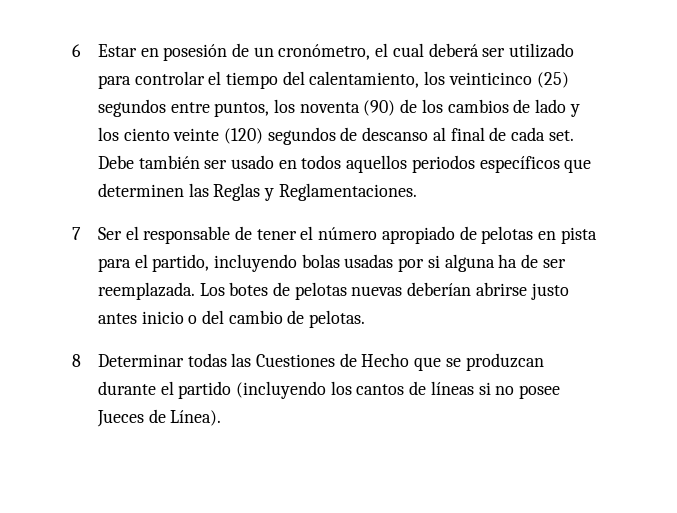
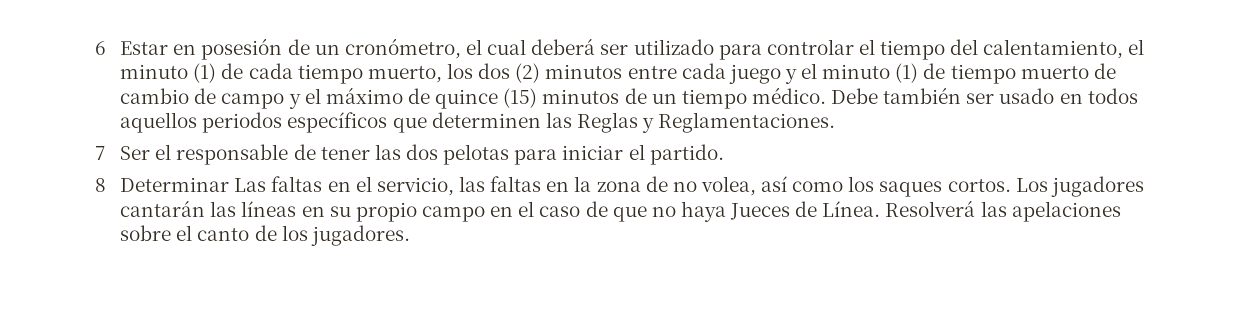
- 6 Estar en posesión de un cronómetro, el cual deberá ser utilizado para controlar el tiempo del calentamiento, los veinticinco (25) segundos entre puntos, los noventa (90) de los cambios de lado y los ciento veinte (120) segundos de descanso al final de cada set.
+ 6 Estar en posesión de un cronómetro, el cual deberá ser utilizado para controlar el tiempo del calentamiento, el minuto (1) de cada tiempo muerto, los dos (2) minutos entre cada juego y el minuto (1) de tiempo muerto de cambio de campo y el máximo de quince (15) minutos de un tiempo médico.
- 7 Ser el responsable de tener el número apropiado de pelotas en pista para el partido, incluyendo bolas usadas por si alguna ha de ser reemplazada. Los botes de pelotas nuevas deberían abrirse justo antes inicio o del cambio de pelotas.
- 8 Determinar todas las Cuestiones de Hecho que se produzcan durante el partido (incluyendo los cantos de líneas si no posee Jueces de Línea).
+ 7 Ser el responsable de tener las dos pelotas para iniciar el partido.
+ 8 Determinar Las faltas en el servicio, las faltas en la zona de no volea, así como los saques cortos. Los jugadores cantarán las líneas en su propio campo en el caso de que no haya Jueces de Línea. Resolverá las apelaciones sobre el canto de los jugadores.

